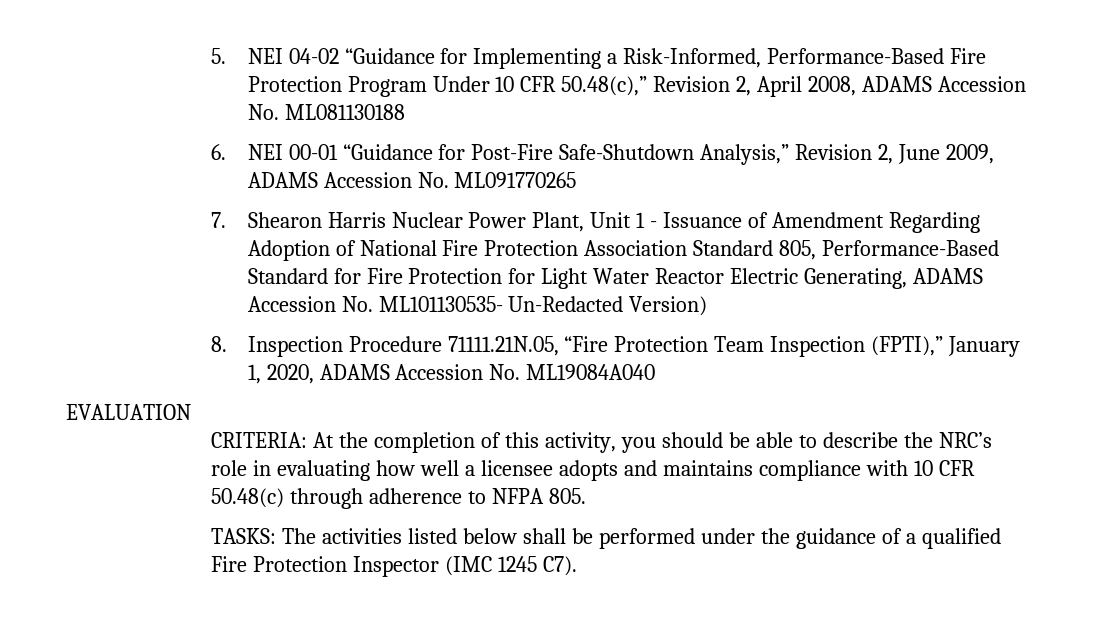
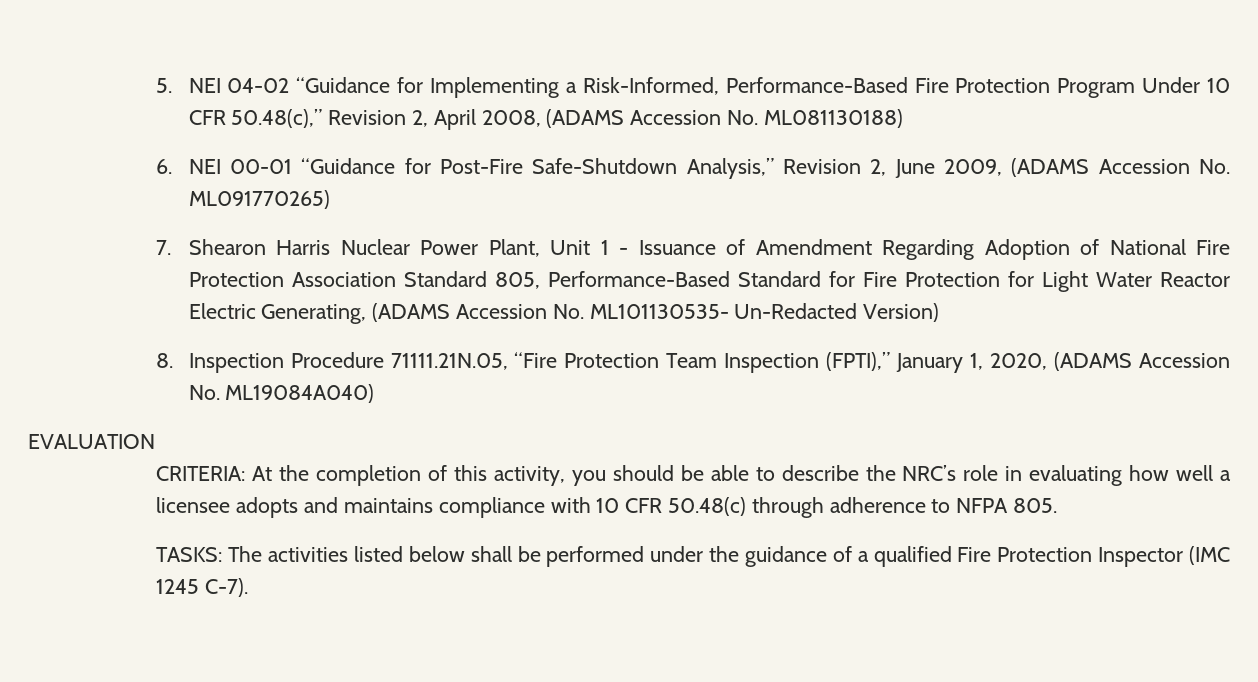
- 5. NEI 04-02 “Guidance for Implementing a Risk-Informed, Performance-Based Fire Protection Program Under 10 CFR 50.48(c),” Revision 2, April 2008, ADAMS Accession No. ML081130188
+ 5. NEI 04-02 “Guidance for Implementing a Risk-Informed, Performance-Based Fire Protection Program Under 10 CFR 50.48(c),” Revision 2, April 2008, (ADAMS Accession No. ML081130188)
- 6. NEI 00-01 “Guidance for Post-Fire Safe-Shutdown Analysis,” Revision 2, June 2009, ADAMS Accession No. ML091770265
+ 6. NEI 00-01 “Guidance for Post-Fire Safe-Shutdown Analysis,” Revision 2, June 2009, (ADAMS Accession No. ML091770265)
- 7. Shearon Harris Nuclear Power Plant, Unit 1 - Issuance of Amendment Regarding Adoption of National Fire Protection Association Standard 805, Performance-Based Standard for Fire Protection for Light Water Reactor Electric Generating, ADAMS Accession No. ML101130535- Un-Redacted Version)
+ 7. Shearon Harris Nuclear Power Plant, Unit 1 - Issuance of Amendment Regarding Adoption of National Fire Protection Association Standard 805, Performance-Based Standard for Fire Protection for Light Water Reactor Electric Generating, (ADAMS Accession No. ML101130535- Un-Redacted Version)
- 8. Inspection Procedure 71111.21N.05, “Fire Protection Team Inspection (FPTI),” January 1, 2020, ADAMS Accession No. ML19084A040
+ 8. Inspection Procedure 71111.21N.05, “Fire Protection Team Inspection (FPTI),” January 1, 2020, (ADAMS Accession No. ML19084A040)
- TASKS: The activities listed below shall be performed under the guidance of a qualified Fire Protection Inspector (IMC 1245 C7).
+ TASKS: The activities listed below shall be performed under the guidance of a qualified Fire Protection Inspector (IMC 1245 C-7).

